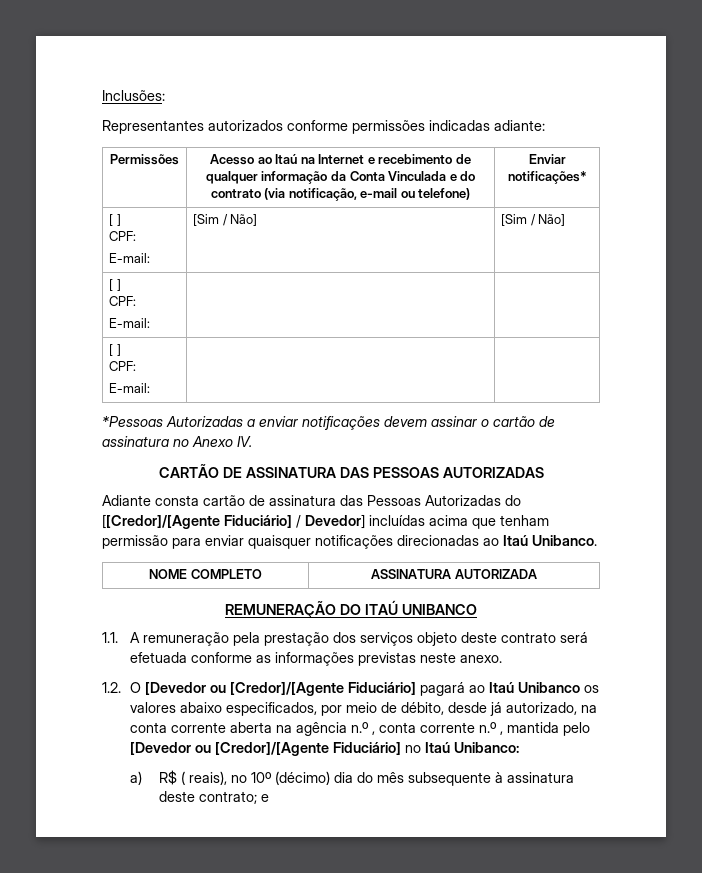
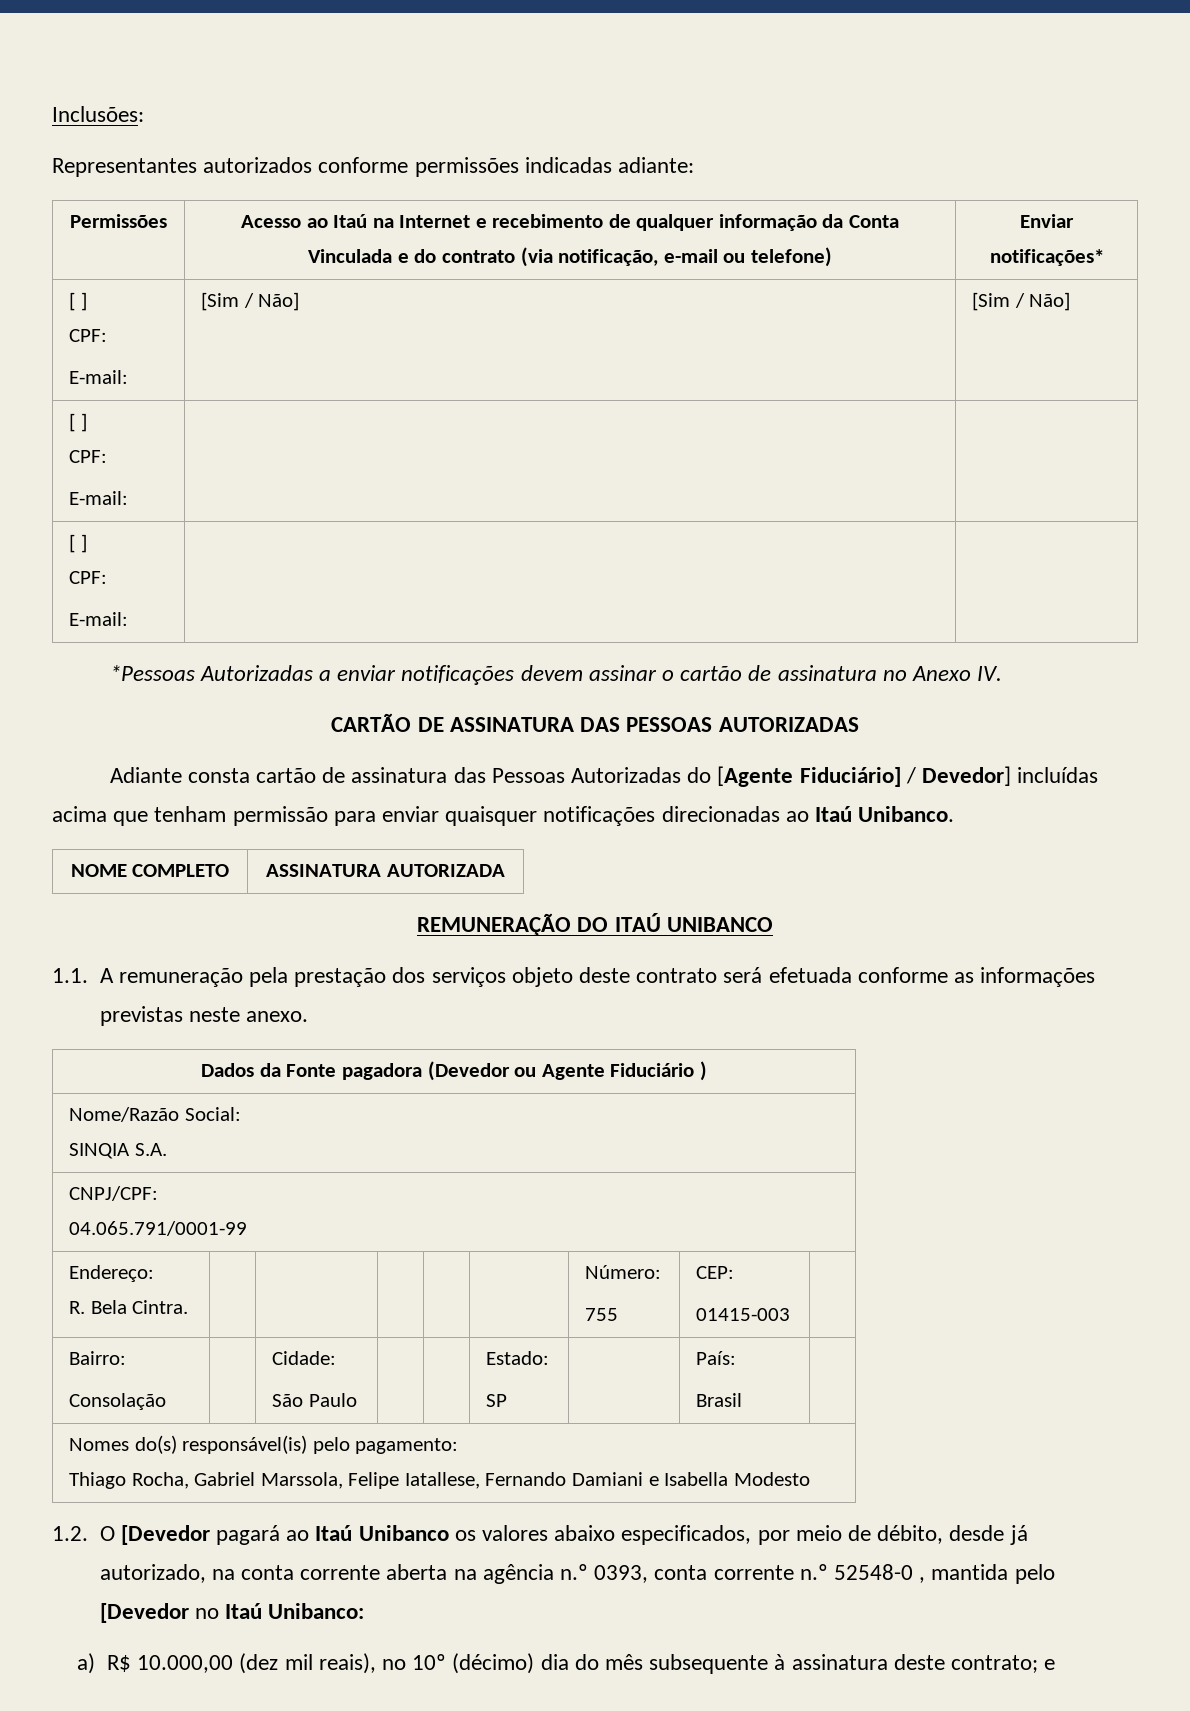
- Adiante consta cartão de assinatura das Pessoas Autorizadas do [[Credor]/[Agente Fiduciário] / Devedor] incluídas acima que tenham permissão para enviar quaisquer notificações direcionadas ao Itaú Unibanco.
+ Adiante consta cartão de assinatura das Pessoas Autorizadas do [Agente Fiduciário] / Devedor] incluídas acima que tenham permissão para enviar quaisquer notificações direcionadas ao Itaú Unibanco.
+ Dados da Fonte pagadora (Devedor ou Agente Fiduciário )
+ Nome/Razão Social:
+ SINQIA S.A.
+ CNPJ/CPF:
+ 04.065.791/0001-99
+ Endereço:
+ R. Bela Cintra. | | | | | | Número:
+ 755 | CEP:
+ 01415-003 |
+ Bairro:
+ Consolação | | Cidade:
+ São Paulo | | | Estado:
+ SP | | País:
+ Brasil |
+ Nomes do(s) responsável(is) pelo pagamento:
+ Thiago Rocha, Gabriel Marssola, Felipe Iatallese, Fernando Damiani e Isabella Modesto
- 1.2. O [Devedor ou [Credor]/[Agente Fiduciário] pagará ao Itaú Unibanco os valores abaixo especificados, por meio de débito, desde já autorizado, na conta corrente aberta na agência n.º , conta corrente n.º , mantida pelo [Devedor ou [Credor]/[Agente Fiduciário] no Itaú Unibanco:
+ 1.2. O [Devedor pagará ao Itaú Unibanco os valores abaixo especificados, por meio de débito, desde já autorizado, na conta corrente aberta na agência n.º 0393, conta corrente n.º 52548-0 , mantida pelo [Devedor no Itaú Unibanco:
- a) R$ ( reais), no 10º (décimo) dia do mês subsequente à assinatura deste contrato; e
+ a) R$ 10.000,00 (dez mil reais), no 10º (décimo) dia do mês subsequente à assinatura deste contrato; e

